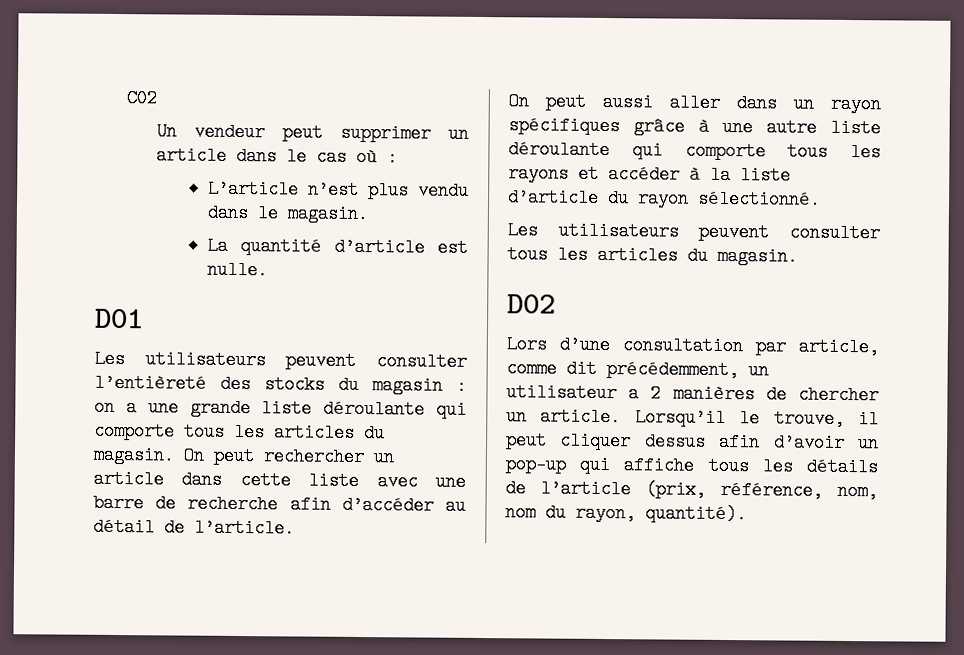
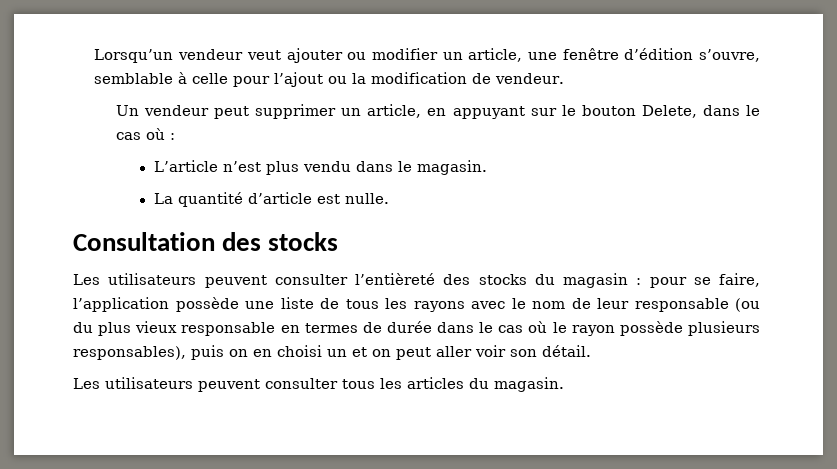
- C02
+ Lorsqu’un vendeur veut ajouter ou modifier un article, une fenêtre d’édition s’ouvre, semblable à celle pour l’ajout ou la modification de vendeur.
- Un vendeur peut supprimer un article dans le cas où :
+ Un vendeur peut supprimer un article, en appuyant sur le bouton Delete, dans le cas où :
- D01
+ Consultation des stocks
- Les utilisateurs peuvent consulter l’entièreté des stocks du magasin : on a une grande liste déroulante qui comporte tous les articles du magasin. On peut rechercher un article dans cette liste avec une barre de recherche afin d’accéder au détail de l’article.
- On peut aussi aller dans un rayon spécifiques grâce à une autre liste déroulante qui comporte tous les rayons et accéder à la liste d’article du rayon sélectionné.
+ Les utilisateurs peuvent consulter l’entièreté des stocks du magasin : pour se faire, l’application possède une liste de tous les rayons avec le nom de leur responsable (ou du plus vieux responsable en termes de durée dans le cas où le rayon possède plusieurs responsables), puis on en choisi un et on peut aller voir son détail.
- D02
- Lors d’une consultation par article, comme dit précédemment, un utilisateur a 2 manières de chercher un article. Lorsqu’il le trouve, il peut cliquer dessus afin d’avoir un pop-up qui affiche tous les détails de l’article (prix, référence, nom, nom du rayon, quantité).

